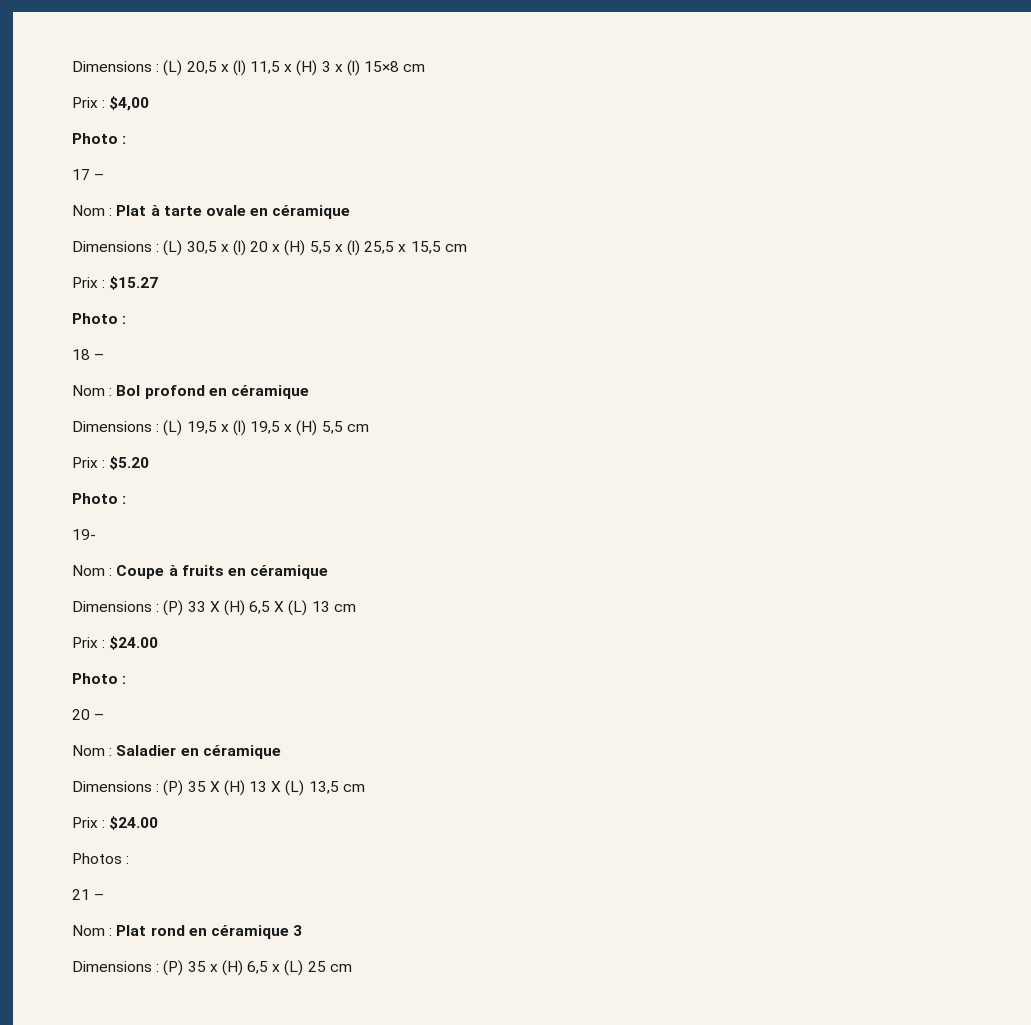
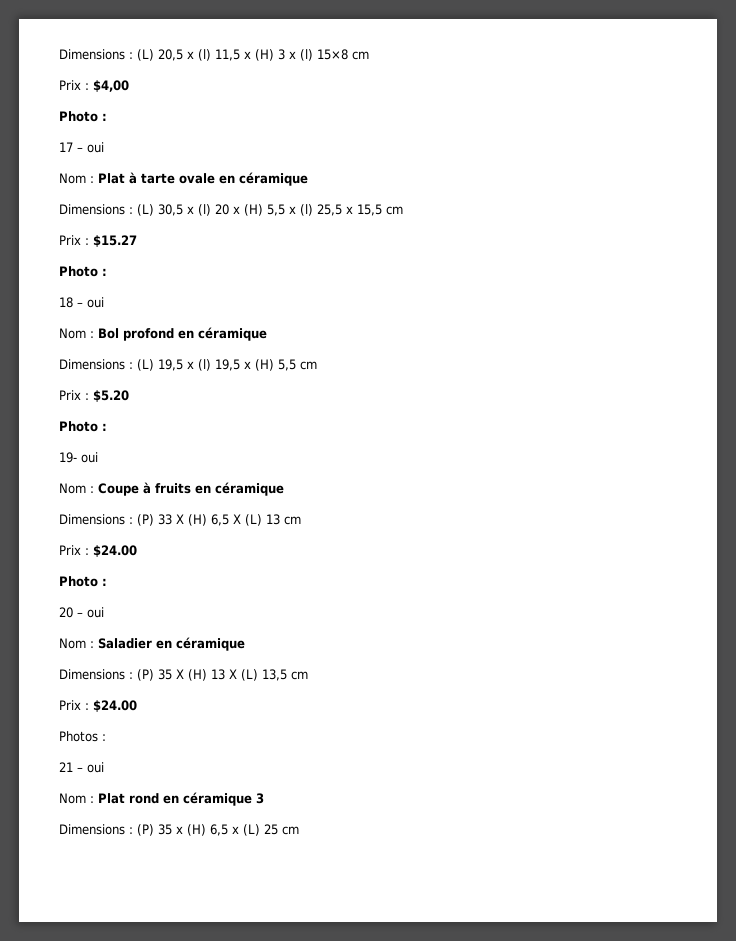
- 17 –
+ 17 – oui
- 18 –
+ 18 – oui
- 19-
+ 19- oui
- 20 –
+ 20 – oui
- 21 –
+ 21 – oui

